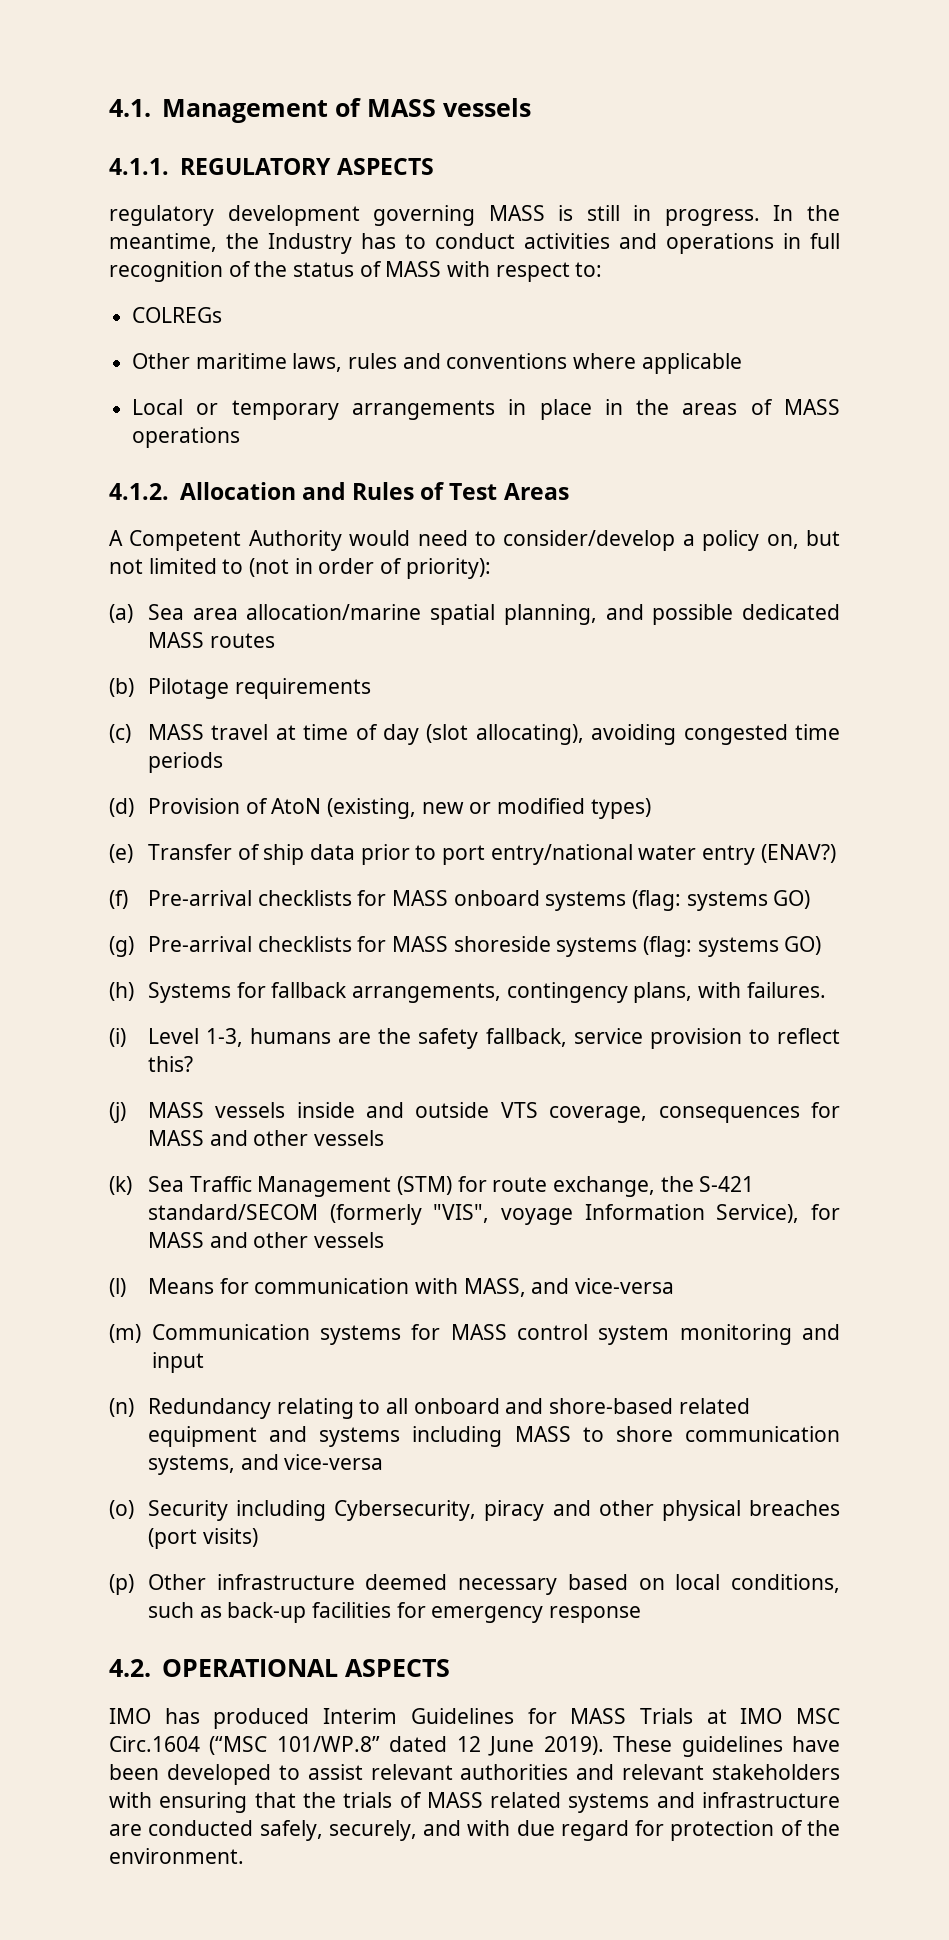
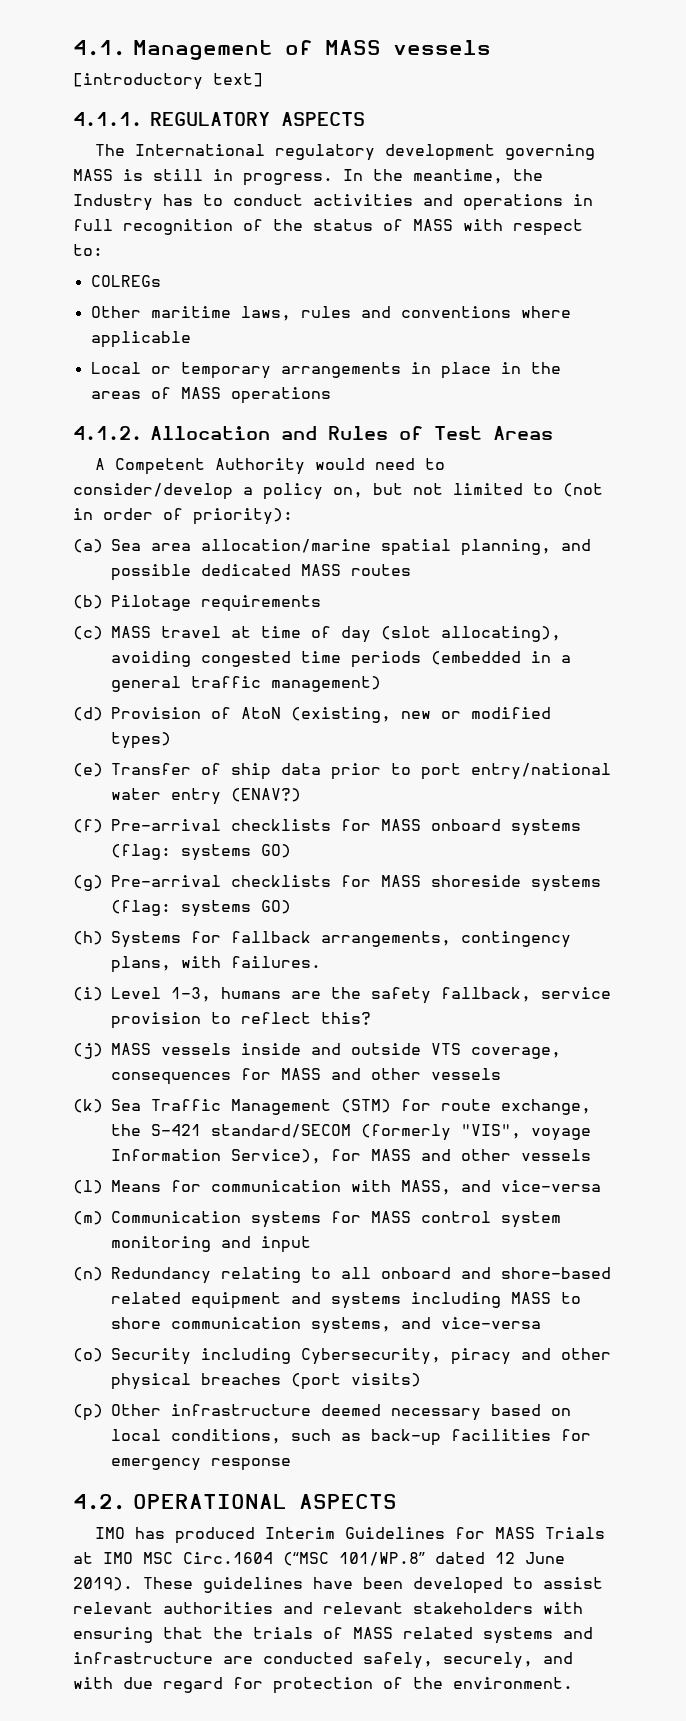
+ [introductory text]
- regulatory development governing MASS is still in progress.
+ The International regulatory development governing MASS is still in progress.
- (c) MASS travel at time of day (slot allocating), avoiding congested time periods
+ (c) MASS travel at time of day (slot allocating), avoiding congested time periods (embedded in a general traffic management)

